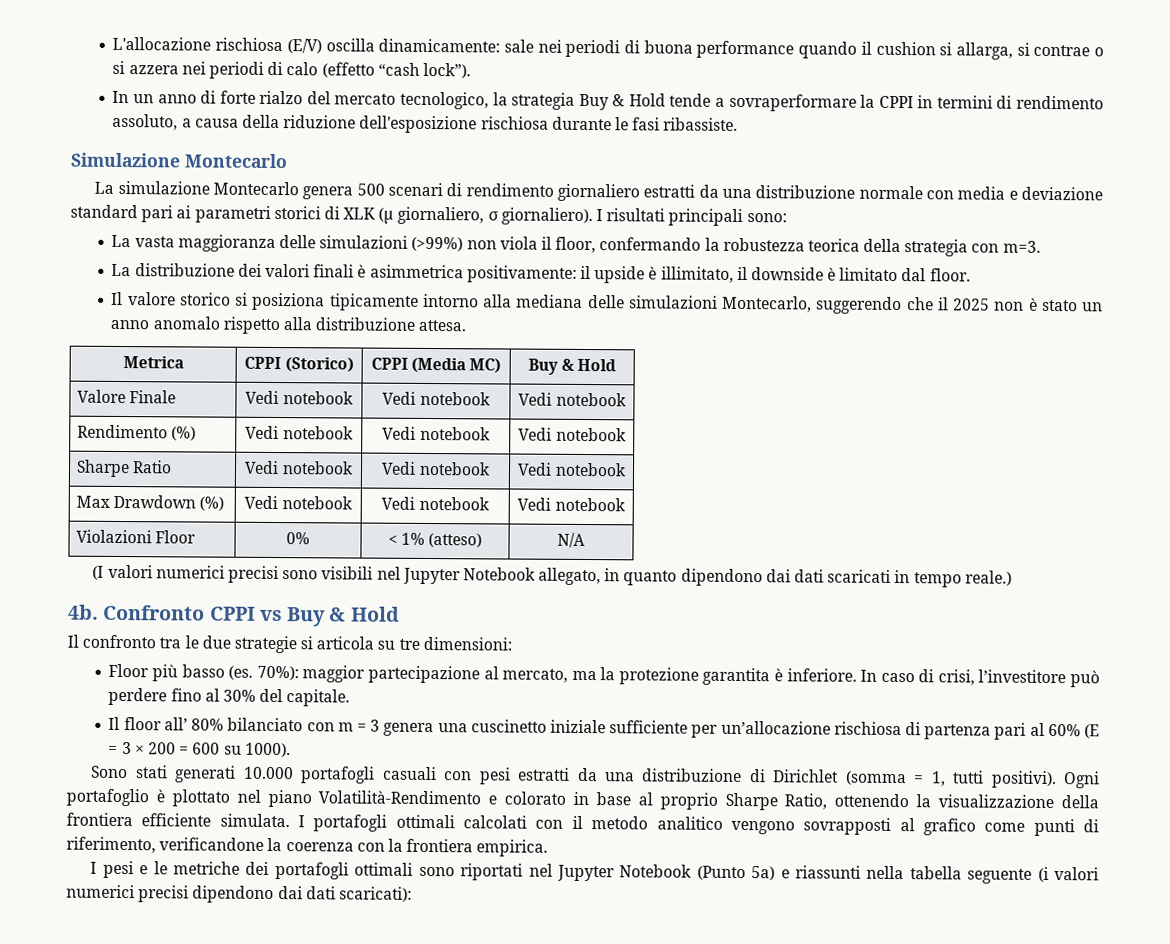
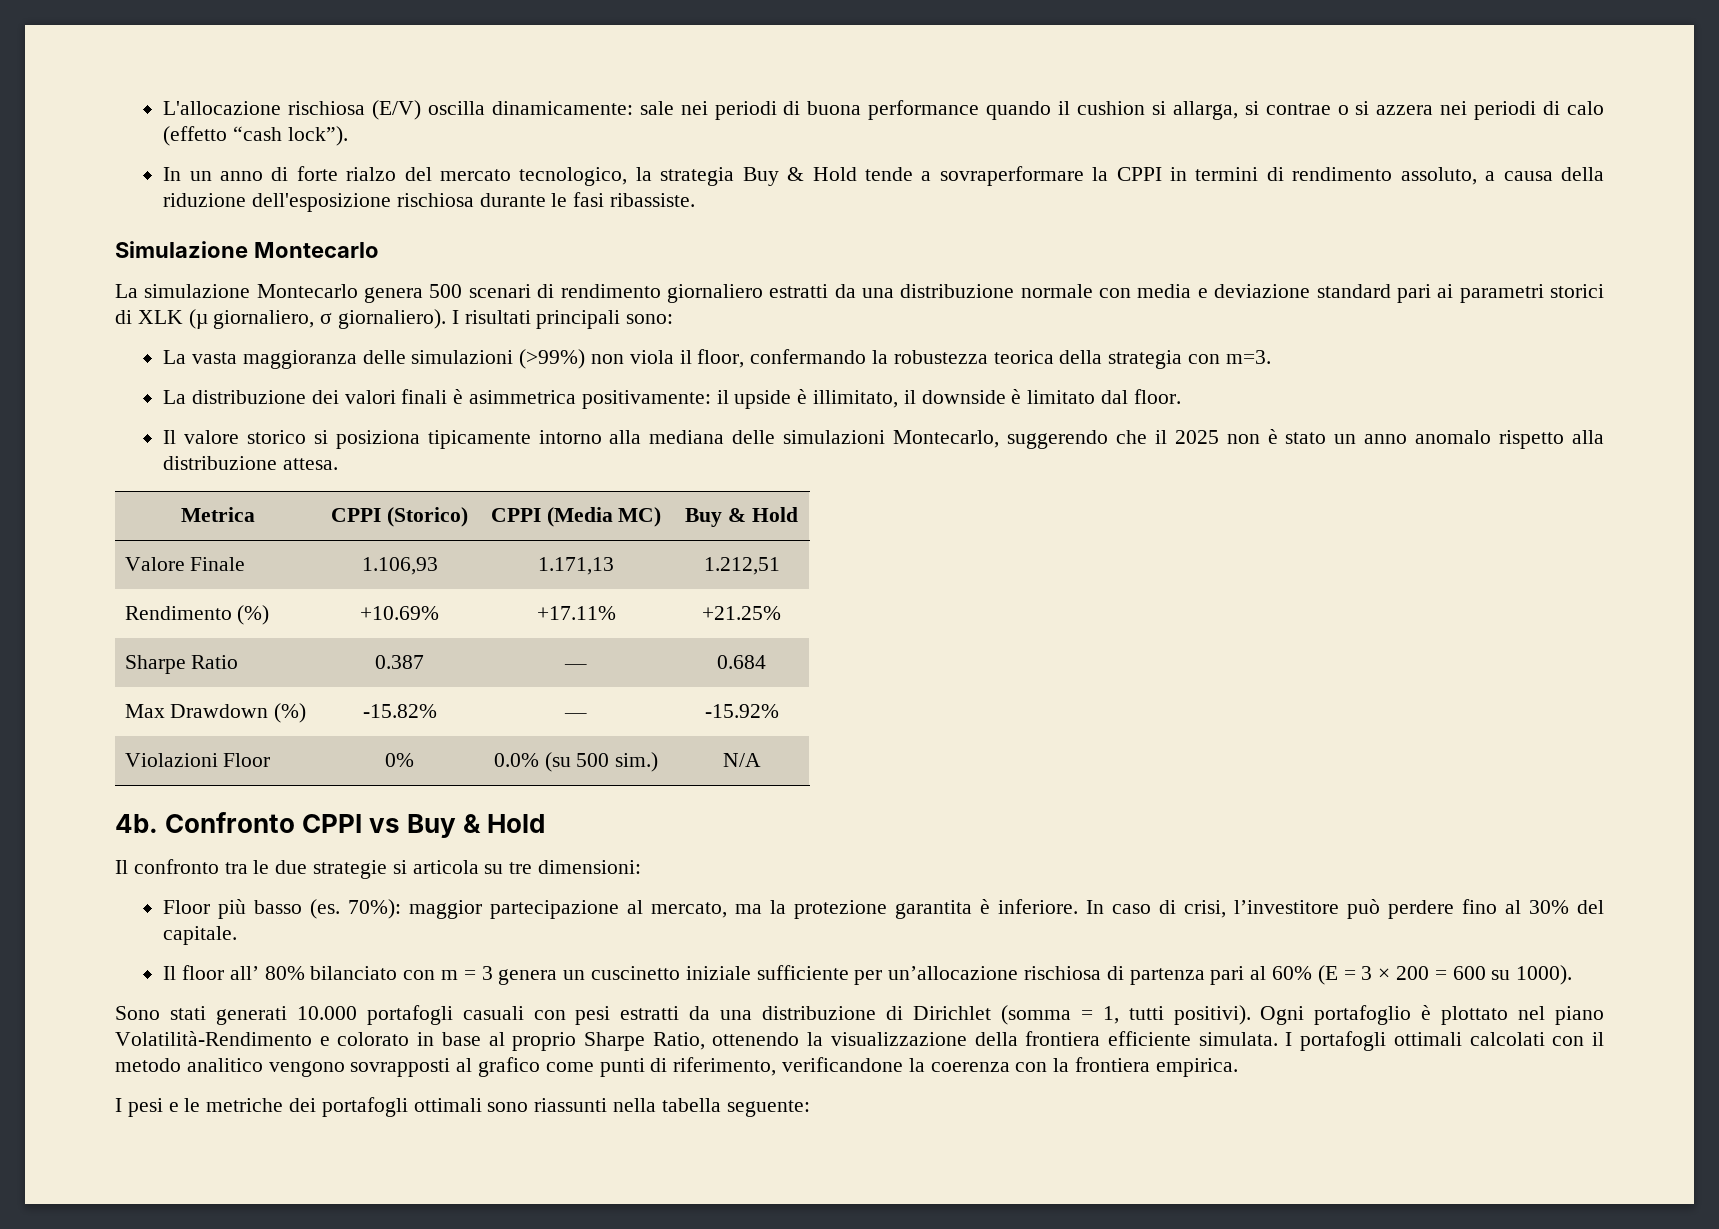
- Valore Finale | Vedi notebook | Vedi notebook | Vedi notebook
- Rendimento (%) | Vedi notebook | Vedi notebook | Vedi notebook
- Sharpe Ratio | Vedi notebook | Vedi notebook | Vedi notebook
- Max Drawdown (%) | Vedi notebook | Vedi notebook | Vedi notebook
- Violazioni Floor | 0% | < 1% (atteso) | N/A
- (I valori numerici precisi sono visibili nel Jupyter Notebook allegato, in quanto dipendono dai dati scaricati in tempo reale.)
+ Valore Finale | 1.106,93 | 1.171,13 | 1.212,51
+ Rendimento (%) | +10.69% | +17.11% | +21.25%
+ Sharpe Ratio | 0.387 | — | 0.684
+ Max Drawdown (%) | -15.82% | — | -15.92%
+ Violazioni Floor | 0% | 0.0% (su 500 sim.) | N/A
- Il floor all’ 80% bilanciato con m = 3 genera una cuscinetto iniziale sufficiente per un’allocazione rischiosa di partenza pari al 60% (E = 3 × 200 = 600 su 1000).
+ Il floor all’ 80% bilanciato con m = 3 genera un cuscinetto iniziale sufficiente per un’allocazione rischiosa di partenza pari al 60% (E = 3 × 200 = 600 su 1000).
- I pesi e le metriche dei portafogli ottimali sono riportati nel Jupyter Notebook (Punto 5a) e riassunti nella tabella seguente (i valori numerici precisi dipendono dai dati scaricati):
+ I pesi e le metriche dei portafogli ottimali sono riassunti nella tabella seguente:

